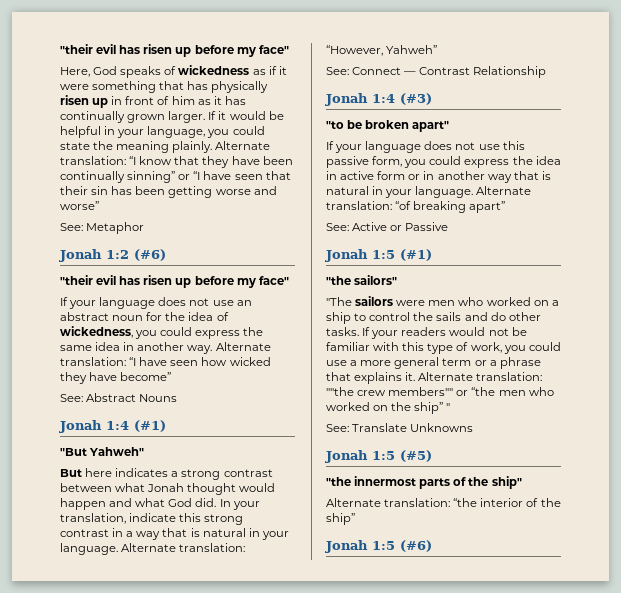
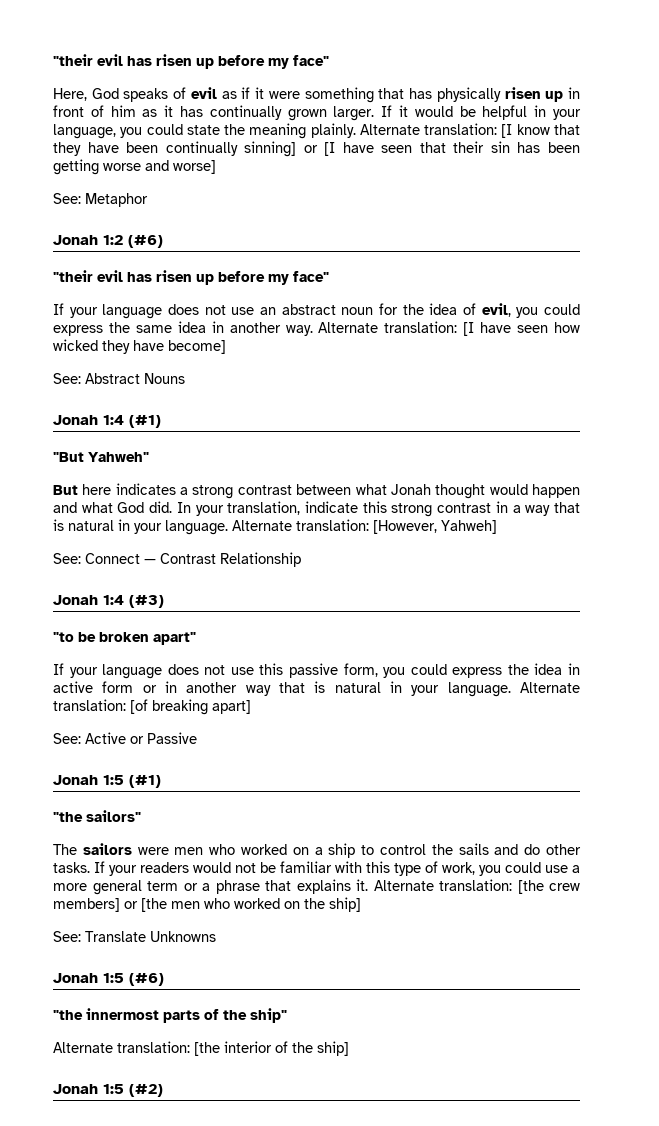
- Here, God speaks of wickedness as if it were something that has physically risen up in front of him as it has continually grown larger.
+ Here, God speaks of evil as if it were something that has physically risen up in front of him as it has continually grown larger.
- Alternate translation: “I know that they have been continually sinning” or “I have seen that their sin has been getting worse and worse”
+ Alternate translation: [I know that they have been continually sinning] or [I have seen that their sin has been getting worse and worse]
- If your language does not use an abstract noun for the idea of wickedness, you could express the same idea in another way.
+ If your language does not use an abstract noun for the idea of evil, you could express the same idea in another way.
- Alternate translation: “I have seen how wicked they have become”
+ Alternate translation: [I have seen how wicked they have become]
- Alternate translation: “However, Yahweh”
+ Alternate translation: [However, Yahweh]
- Alternate translation: “of breaking apart”
+ Alternate translation: [of breaking apart]
- "The sailors were men who worked on a ship to control the sails and do other tasks.
+ The sailors were men who worked on a ship to control the sails and do other tasks.
- Alternate translation: ""the crew members"" or “the men who worked on the ship” "
+ Alternate translation: [the crew members] or [the men who worked on the ship]
- Jonah 1:5 (#5)
+ Jonah 1:5 (#6)
- Alternate translation: “the interior of the ship”
- Jonah 1:5 (#6)
+ Alternate translation: [the interior of the ship]
+ Jonah 1:5 (#2)

